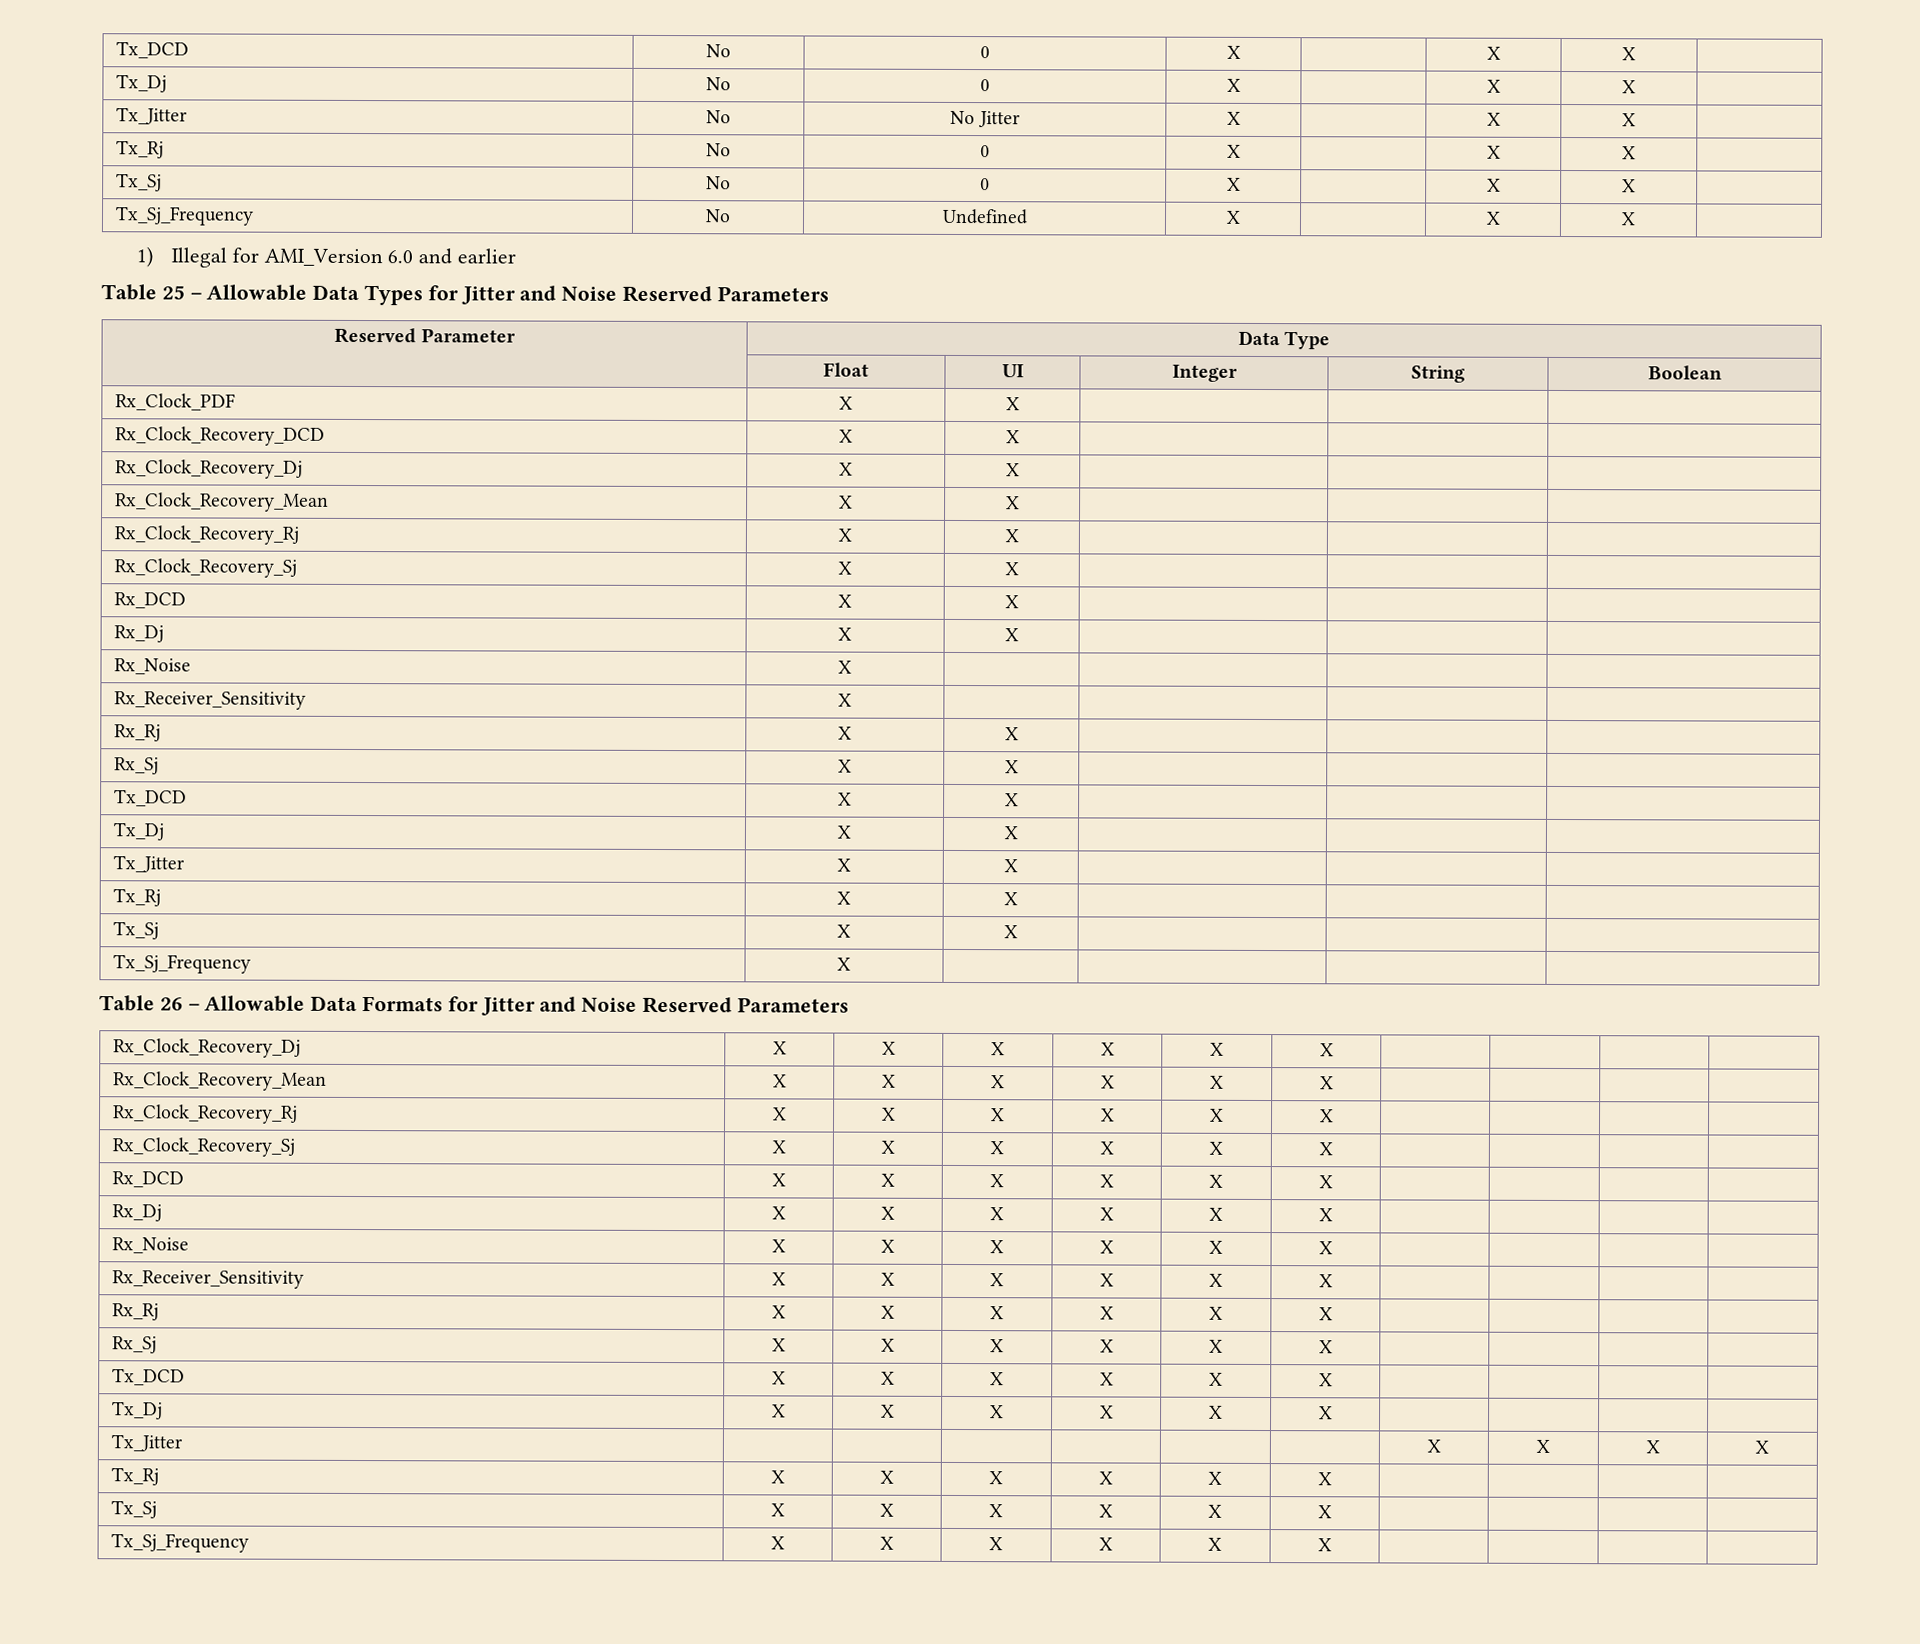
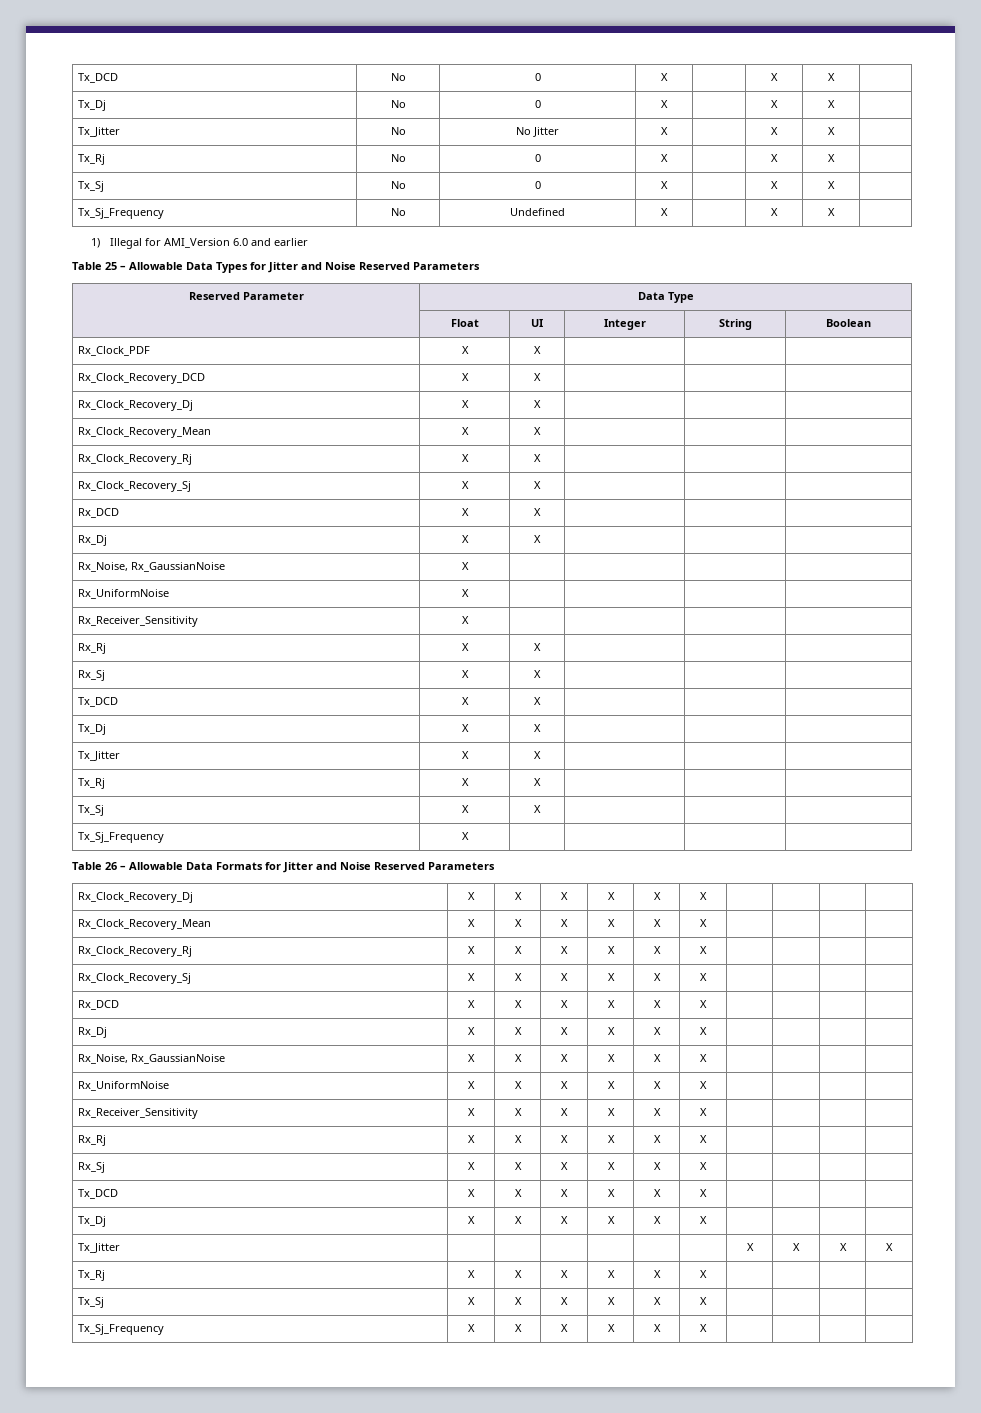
- Rx_Noise | X | | | |
+ Rx_Noise, Rx_GaussianNoise | X | | | |
+ Rx_UniformNoise | X | | | |
- Rx_Noise | X | X | X | X | X | X | | | |
+ Rx_Noise, Rx_GaussianNoise | X | X | X | X | X | X | | | |
+ Rx_UniformNoise | X | X | X | X | X | X | | | |

